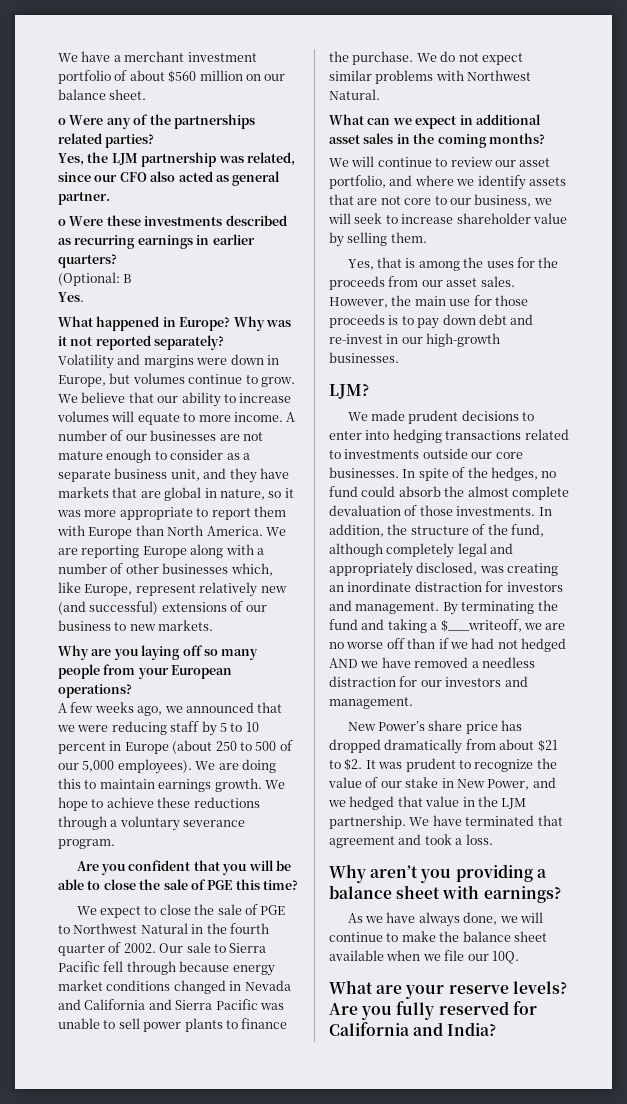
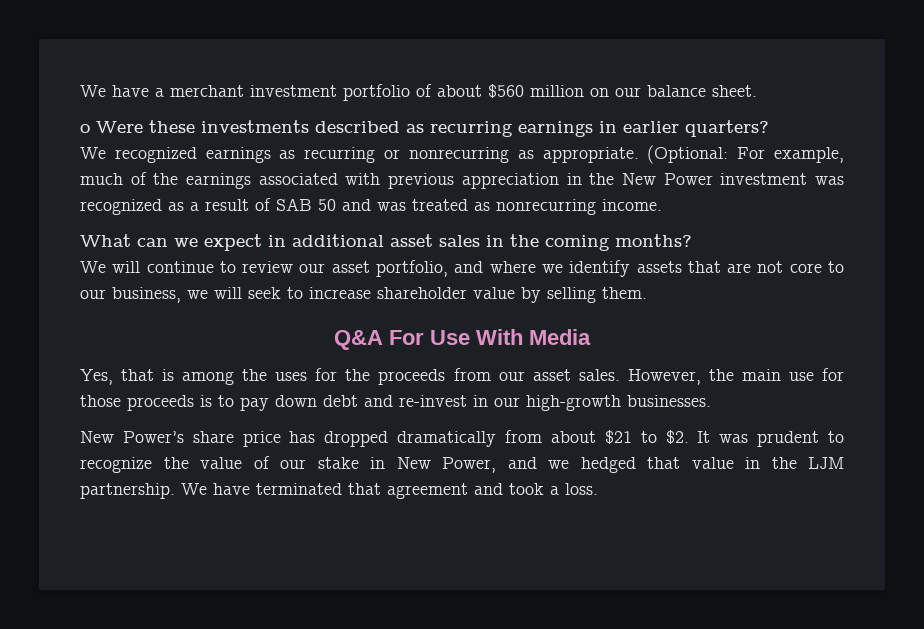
- o Were any of the partnerships related parties?
- Yes, the LJM partnership was related, since our CFO also acted as general partner.
- (Optional: B
- Yes.
- What happened in Europe? Why was it not reported separately?
- Volatility and margins were down in Europe, but volumes continue to grow. We believe that our ability to increase volumes will equate to more income. A number of our businesses are not mature enough to consider as a separate business unit, and they have markets that are global in nature, so it was more appropriate to report them with Europe than North America. We are reporting Europe along with a number of other businesses which, like Europe, represent relatively new (and successful) extensions of our business to new markets.
- Why are you laying off so many people from your European operations?
- A few weeks ago, we announced that we were reducing staff by 5 to 10 percent in Europe (about 250 to 500 of our 5,000 employees). We are doing this to maintain earnings growth. We hope to achieve these reductions through a voluntary severance program.
- Are you confident that you will be able to close the sale of PGE this time?
- We expect to close the sale of PGE to Northwest Natural in the fourth quarter of 2002. Our sale to Sierra Pacific fell through because energy market conditions changed in Nevada and California and Sierra Pacific was unable to sell power plants to finance the purchase. We do not expect similar problems with Northwest Natural.
+ We recognized earnings as recurring or nonrecurring as appropriate. (Optional: For example, much of the earnings associated with previous appreciation in the New Power investment was recognized as a result of SAB 50 and was treated as nonrecurring income.
+ Q&A For Use With Media
- LJM?
- We made prudent decisions to enter into hedging transactions related to investments outside our core businesses. In spite of the hedges, no fund could absorb the almost complete devaluation of those investments. In addition, the structure of the fund, although completely legal and appropriately disclosed, was creating an inordinate distraction for investors and management. By terminating the fund and taking a $___writeoff, we are no worse off than if we had not hedged AND we have removed a needless distraction for our investors and management.
- Why aren’t you providing a balance sheet with earnings?
- As we have always done, we will continue to make the balance sheet available when we file our 10Q.
- What are your reserve levels? Are you fully reserved for California and India?

